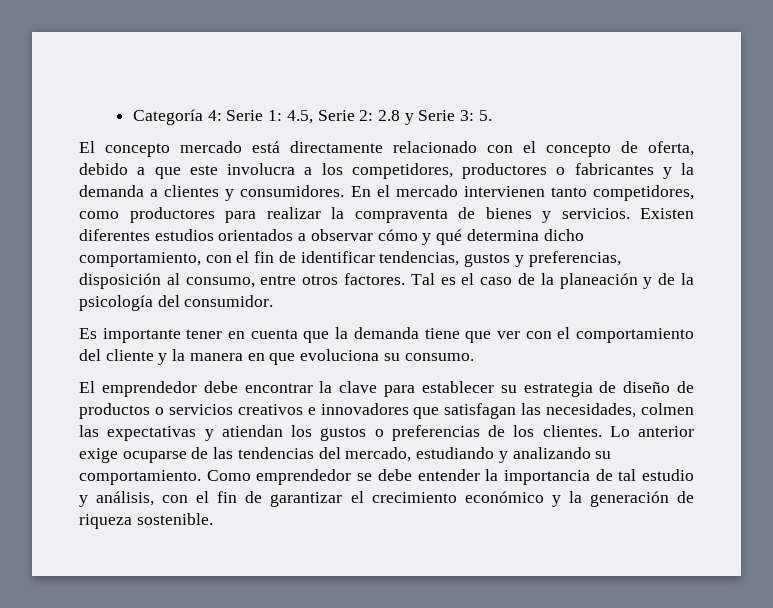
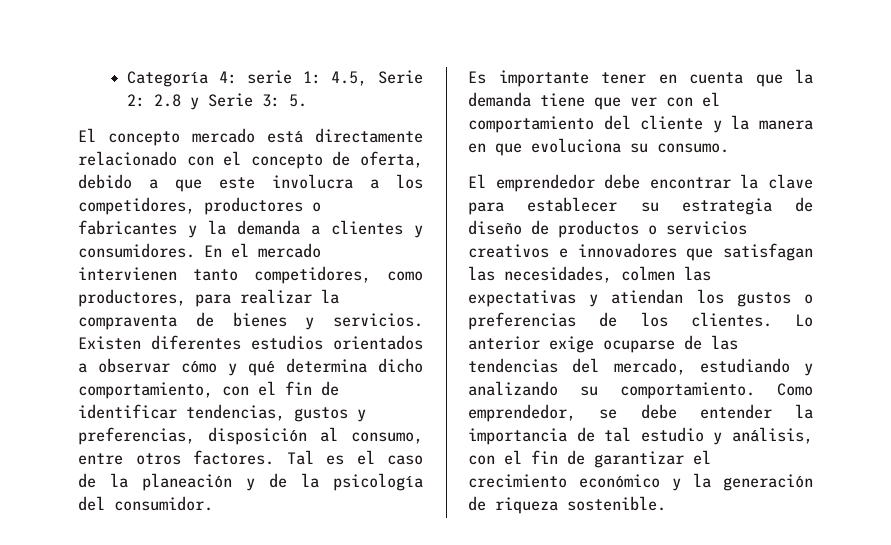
- Categoría 4: Serie 1: 4.5, Serie 2: 2.8 y Serie 3: 5.
+ Categoría 4: serie 1: 4.5, Serie 2: 2.8 y Serie 3: 5.
- En el mercado intervienen tanto competidores, como productores para realizar la compraventa de bienes y servicios.
+ En el mercado intervienen tanto competidores, como productores, para realizar la compraventa de bienes y servicios.
- Como emprendedor se debe entender la importancia de tal estudio y análisis, con el fin de garantizar el crecimiento económico y la generación de riqueza sostenible.
+ Como emprendedor, se debe entender la importancia de tal estudio y análisis, con el fin de garantizar el crecimiento económico y la generación de riqueza sostenible.

